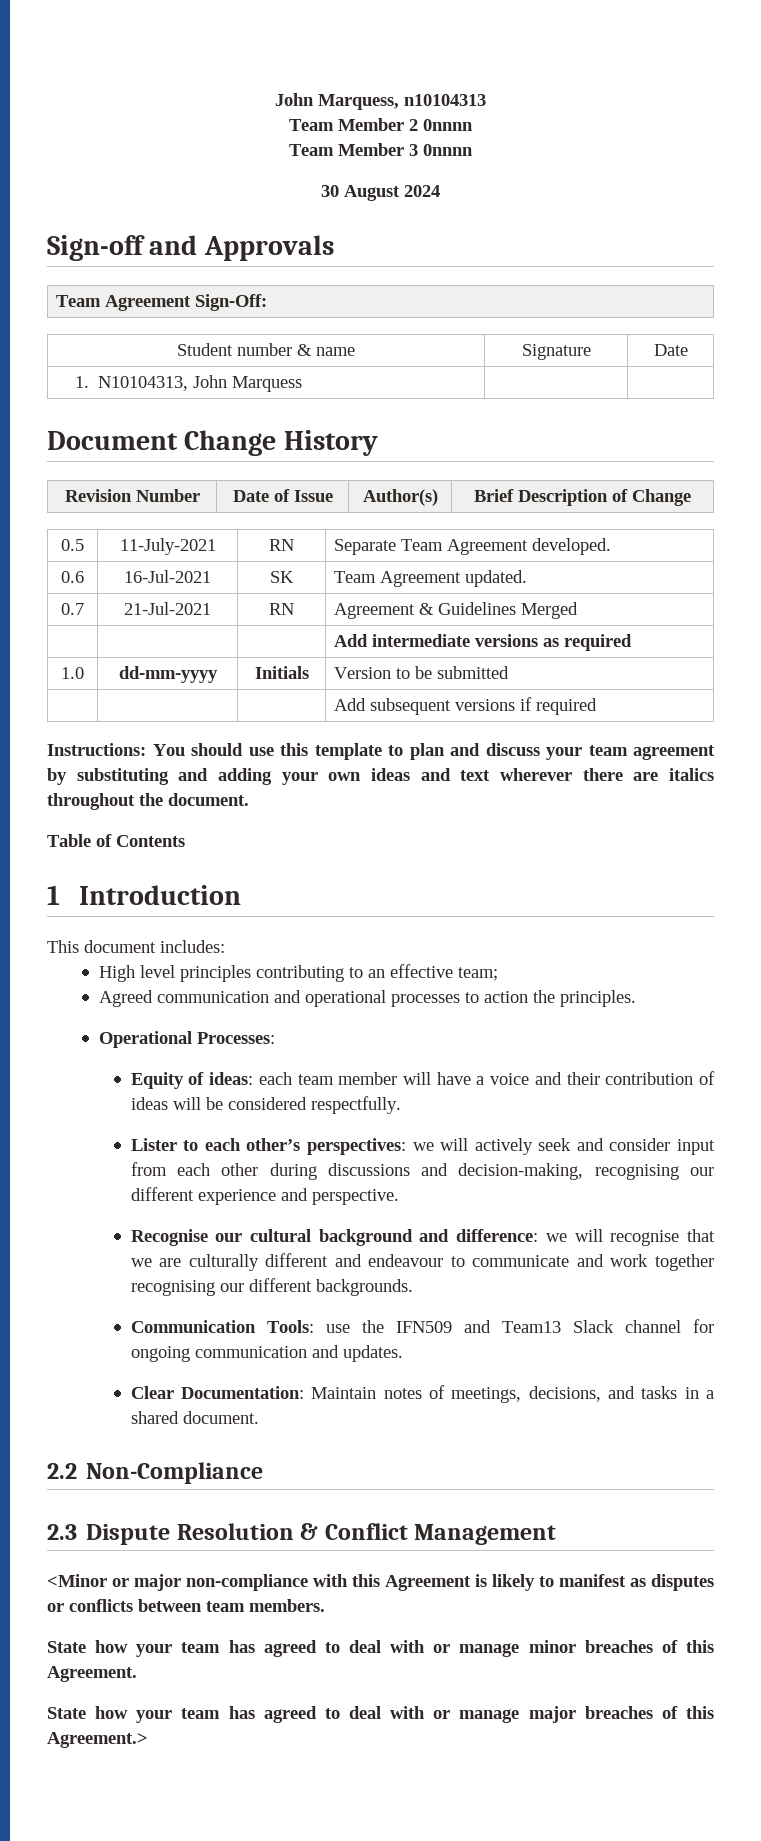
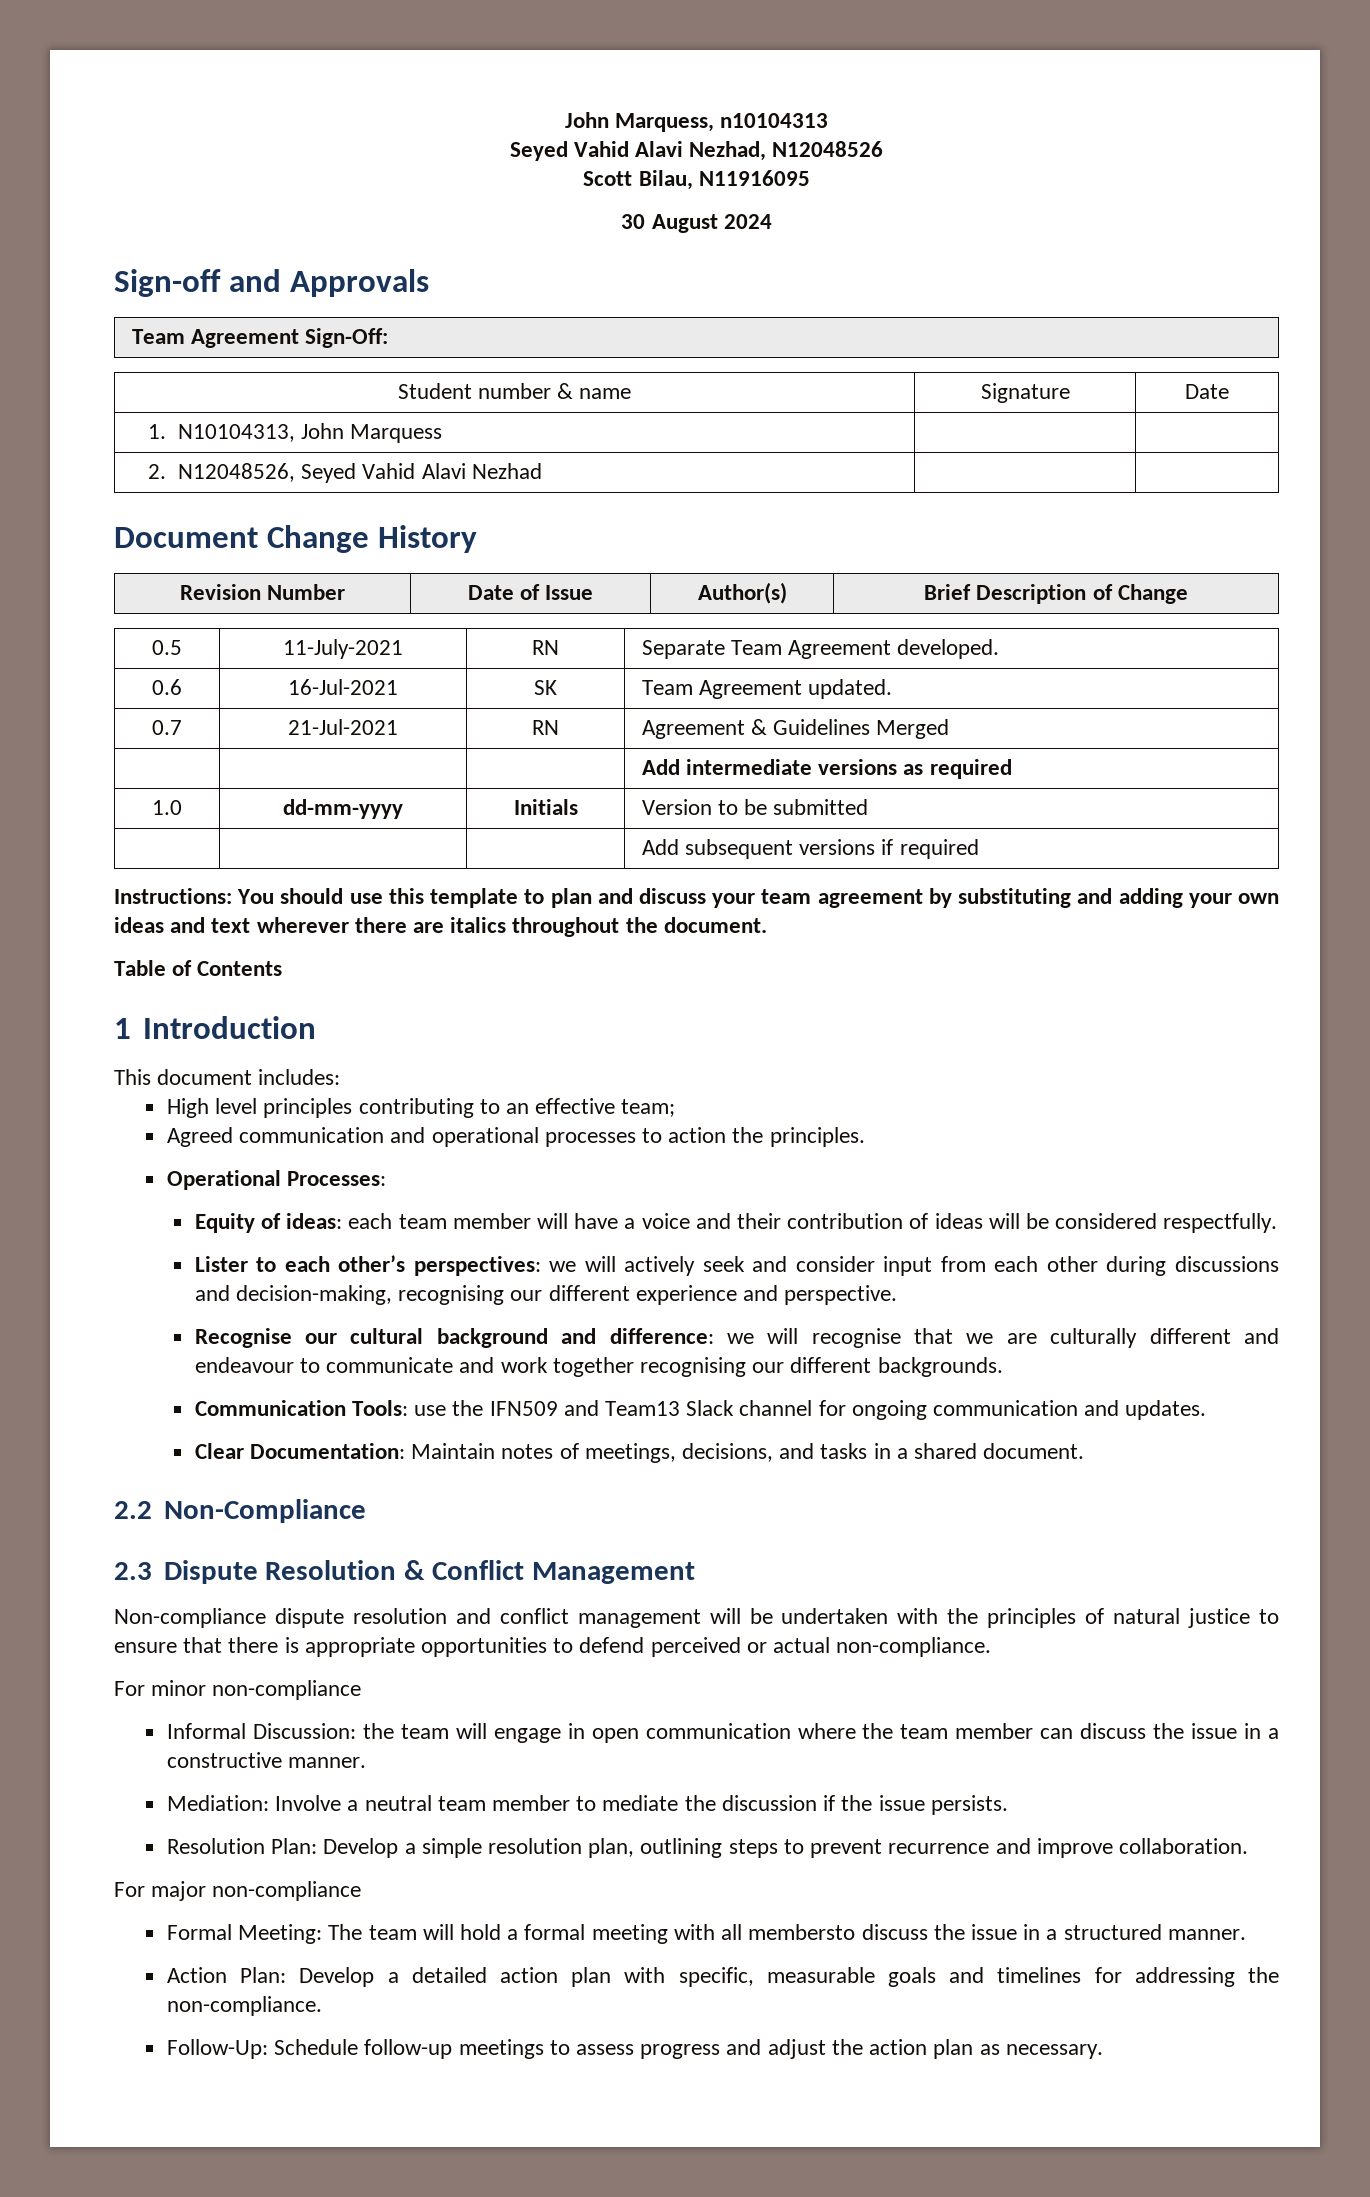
- Team Member 2 0nnnn
- Team Member 3 0nnnn
+ Seyed Vahid Alavi Nezhad, N12048526
+ Scott Bilau, N11916095
+ 2. N12048526, Seyed Vahid Alavi Nezhad | |
- <Minor or major non-compliance with this Agreement is likely to manifest as disputes or conflicts between team members.
- State how your team has agreed to deal with or manage minor breaches of this Agreement.
- State how your team has agreed to deal with or manage major breaches of this Agreement.>
+ Non-compliance dispute resolution and conflict management will be undertaken with the principles of natural justice to ensure that there is appropriate opportunities to defend perceived or actual non-compliance.
+ For minor non-compliance
+ Informal Discussion: the team will engage in open communication where the team member can discuss the issue in a constructive manner.
+ Mediation: Involve a neutral team member to mediate the discussion if the issue persists.
+ Resolution Plan: Develop a simple resolution plan, outlining steps to prevent recurrence and improve collaboration.
+ For major non-compliance
+ Formal Meeting: The team will hold a formal meeting with all membersto discuss the issue in a structured manner.
+ Action Plan: Develop a detailed action plan with specific, measurable goals and timelines for addressing the non-compliance.
+ Follow-Up: Schedule follow-up meetings to assess progress and adjust the action plan as necessary.

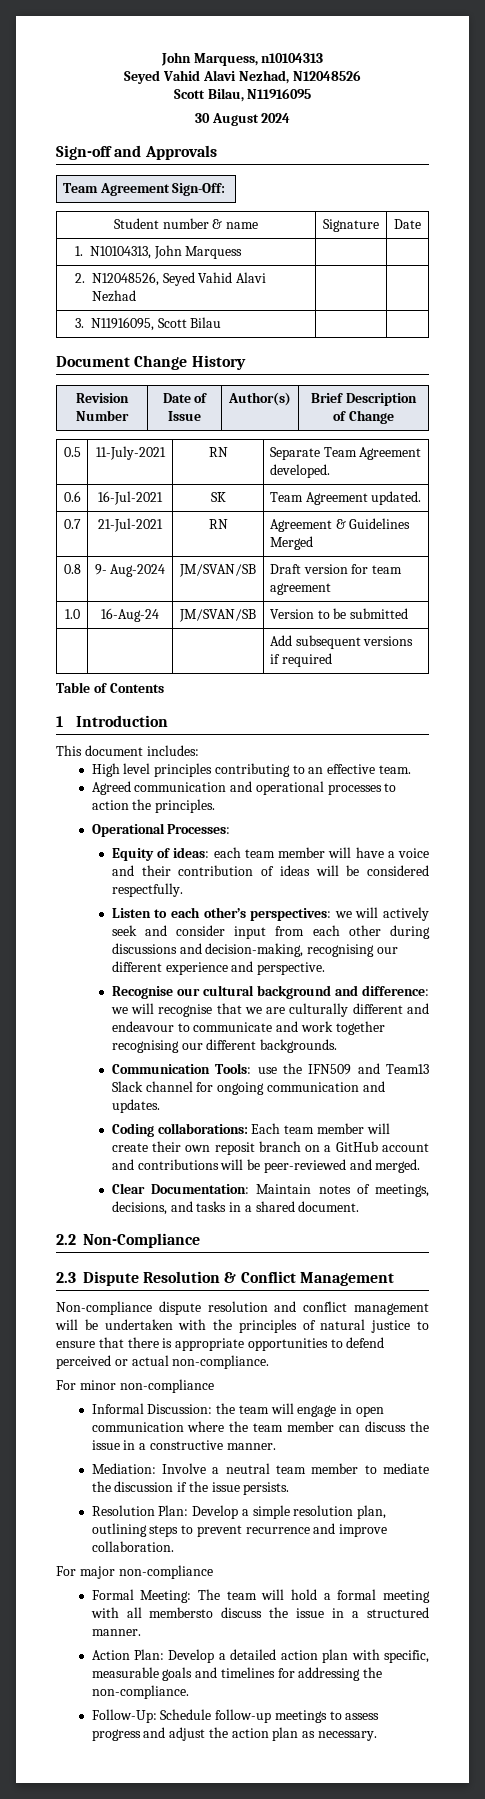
+ 3. N11916095, Scott Bilau | |
- | | | Add intermediate versions as required
+ 0.8 | 9- Aug-2024 | JM/SVAN/SB | Draft version for team agreement
- 1.0 | dd-mm-yyyy | Initials | Version to be submitted
+ 1.0 | 16-Aug-24 | JM/SVAN/SB | Version to be submitted
- Instructions: You should use this template to plan and discuss your team agreement by substituting and adding your own ideas and text wherever there are italics throughout the document.
- High level principles contributing to an effective team;
+ High level principles contributing to an effective team.
- Lister to each other’s perspectives: we will actively seek and consider input from each other during discussions and decision-making, recognising our different experience and perspective.
+ Listen to each other’s perspectives: we will actively seek and consider input from each other during discussions and decision-making, recognising our different experience and perspective.
+ Coding collaborations: Each team member will create their own reposit branch on a GitHub account and contributions will be peer-reviewed and merged.

